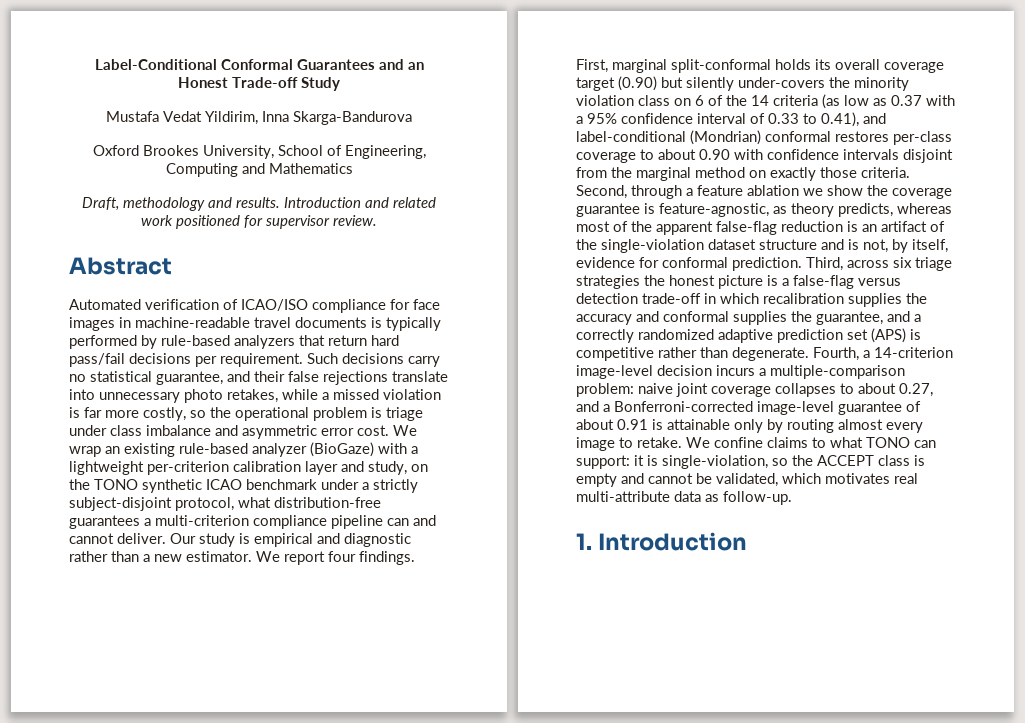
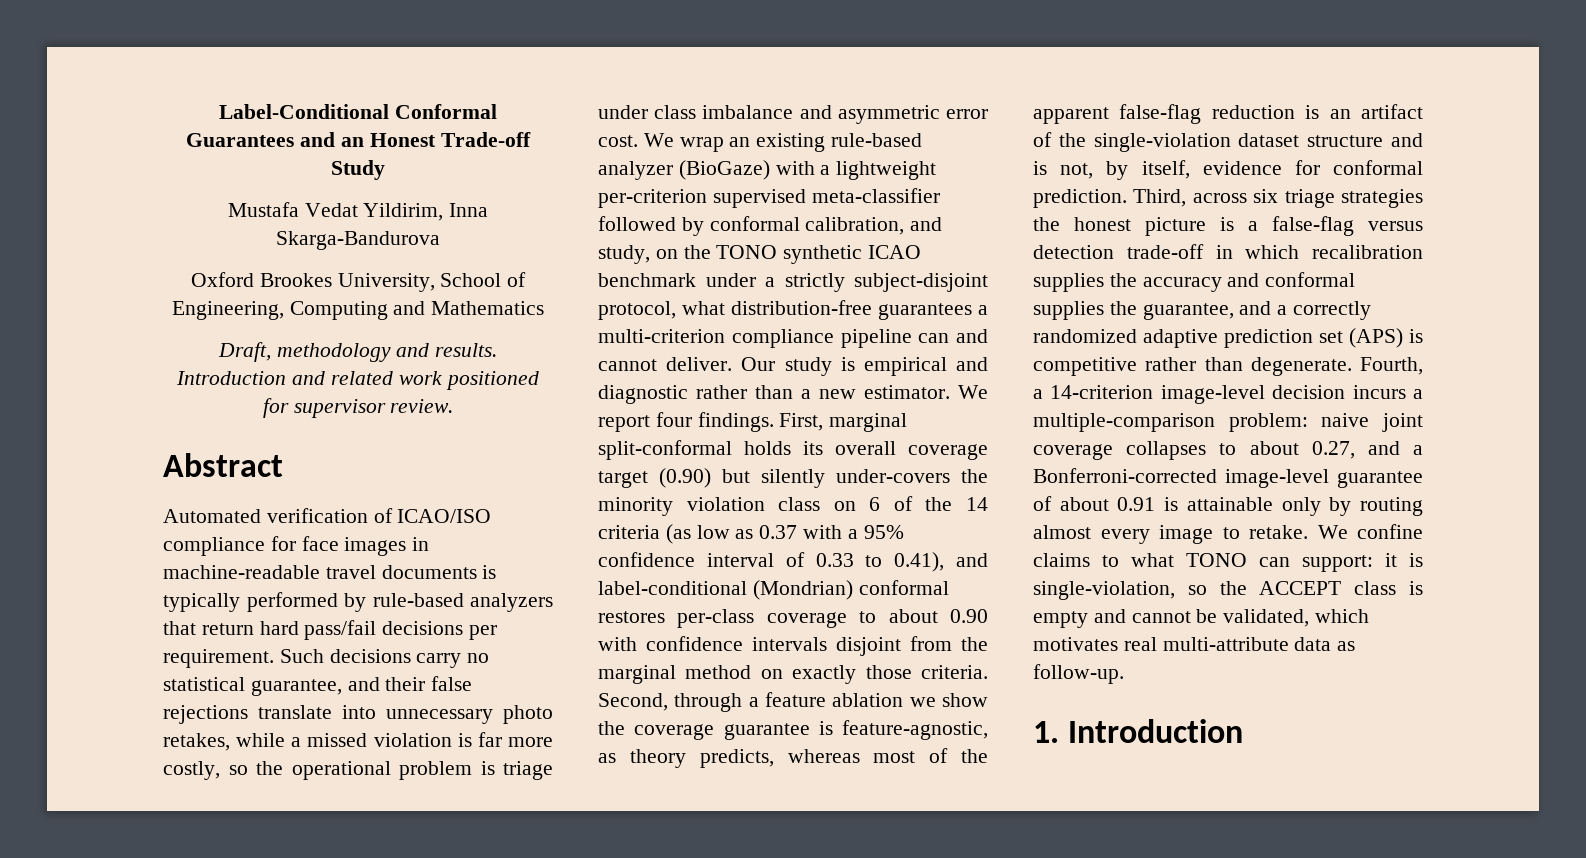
- We wrap an existing rule-based analyzer (BioGaze) with a lightweight per-criterion calibration layer and study, on the TONO synthetic ICAO benchmark under a strictly subject-disjoint protocol, what distribution-free guarantees a multi-criterion compliance pipeline can and cannot deliver.
+ We wrap an existing rule-based analyzer (BioGaze) with a lightweight per-criterion supervised meta-classifier followed by conformal calibration, and study, on the TONO synthetic ICAO benchmark under a strictly subject-disjoint protocol, what distribution-free guarantees a multi-criterion compliance pipeline can and cannot deliver.

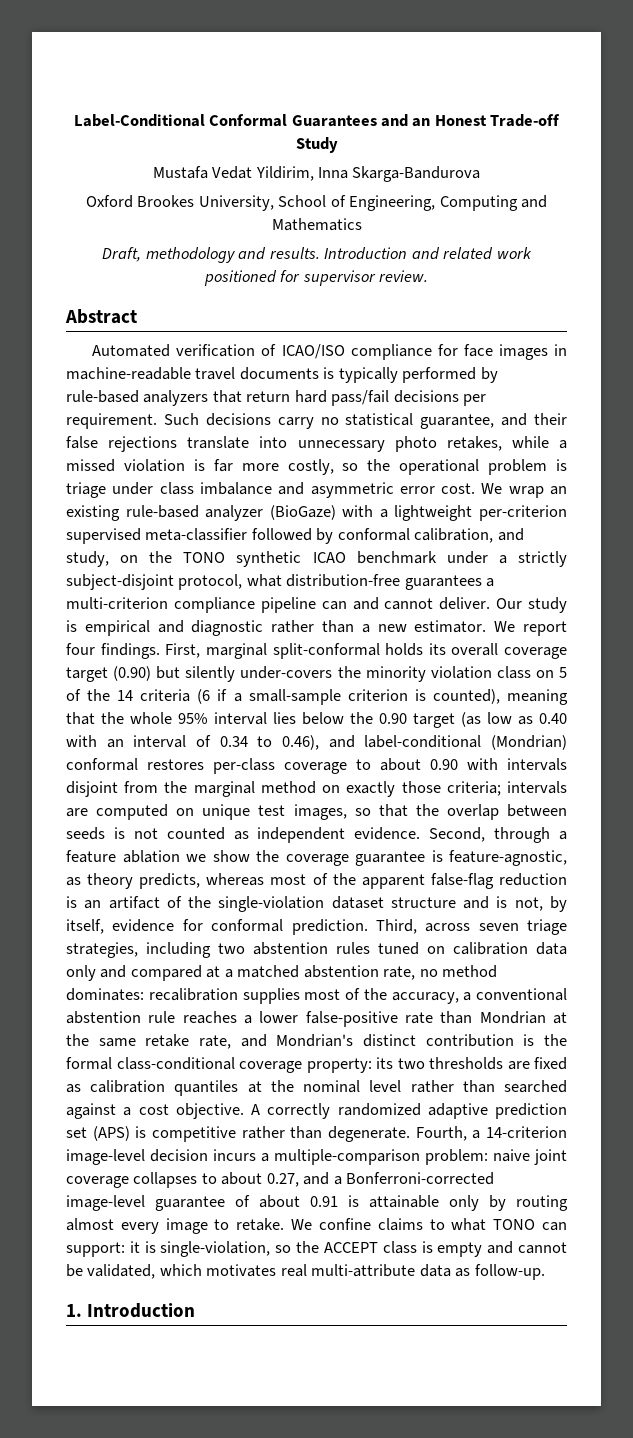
- First, marginal split-conformal holds its overall coverage target (0.90) but silently under-covers the minority violation class on 6 of the 14 criteria (as low as 0.37 with a 95% confidence interval of 0.33 to 0.41), and label-conditional (Mondrian) conformal restores per-class coverage to about 0.90 with confidence intervals disjoint from the marginal method on exactly those criteria.
+ First, marginal split-conformal holds its overall coverage target (0.90) but silently under-covers the minority violation class on 5 of the 14 criteria (6 if a small-sample criterion is counted), meaning that the whole 95% interval lies below the 0.90 target (as low as 0.40 with an interval of 0.34 to 0.46), and label-conditional (Mondrian) conformal restores per-class coverage to about 0.90 with intervals disjoint from the marginal method on exactly those criteria; intervals are computed on unique test images, so that the overlap between seeds is not counted as independent evidence.
- Third, across six triage strategies the honest picture is a false-flag versus detection trade-off in which recalibration supplies the accuracy and conformal supplies the guarantee, and a correctly randomized adaptive prediction set (APS) is competitive rather than degenerate.
+ Third, across seven triage strategies, including two abstention rules tuned on calibration data only and compared at a matched abstention rate, no method dominates: recalibration supplies most of the accuracy, a conventional abstention rule reaches a lower false-positive rate than Mondrian at the same retake rate, and Mondrian's distinct contribution is the formal class-conditional coverage property: its two thresholds are fixed as calibration quantiles at the nominal level rather than searched against a cost objective. A correctly randomized adaptive prediction set (APS) is competitive rather than degenerate.

